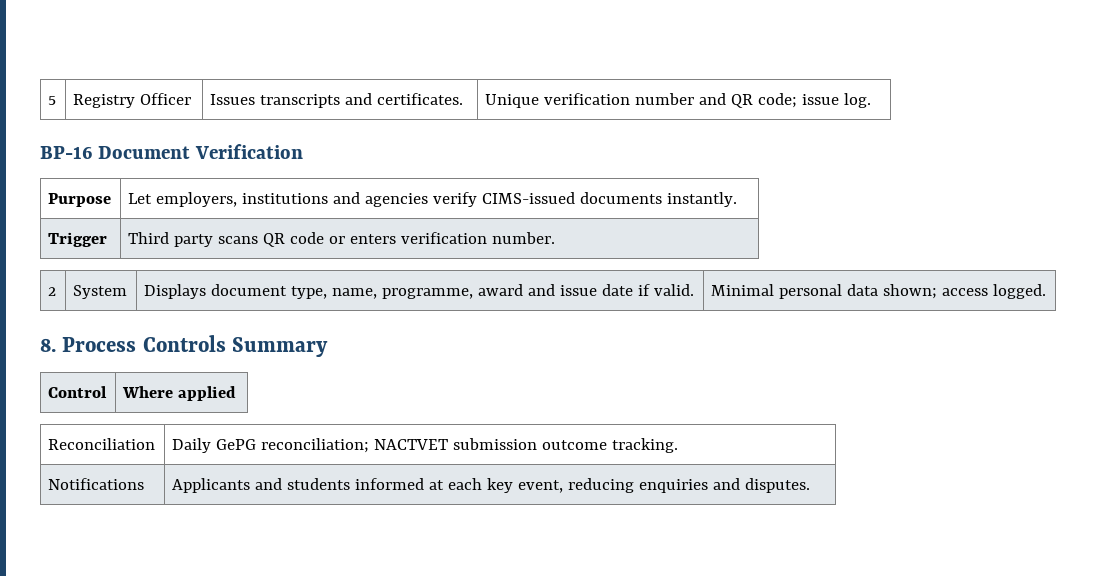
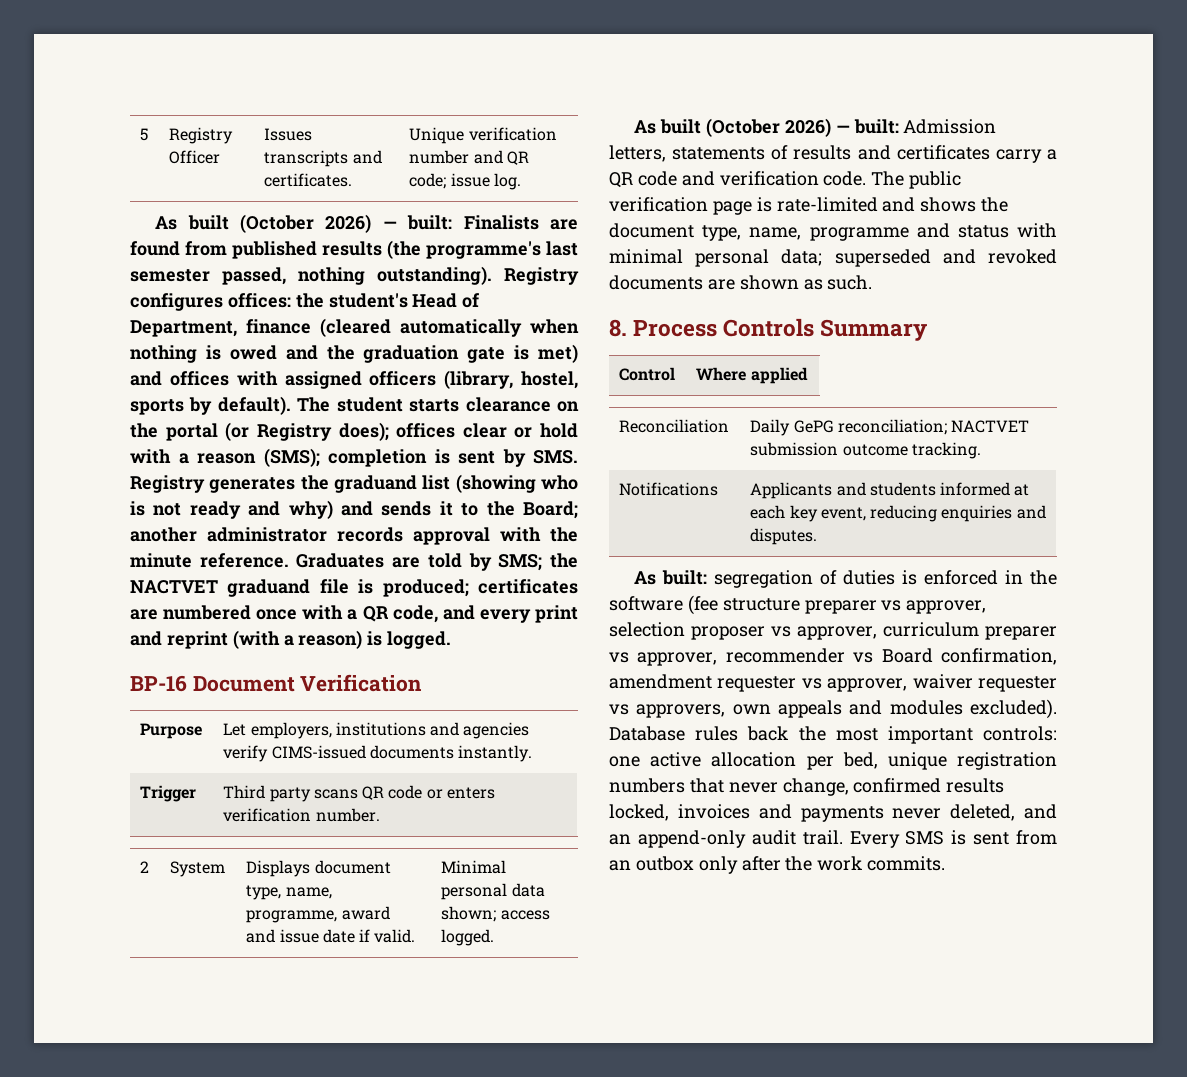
+ As built (October 2026) — built: Finalists are found from published results (the programme's last semester passed, nothing outstanding). Registry configures offices: the student's Head of Department, finance (cleared automatically when nothing is owed and the graduation gate is met) and offices with assigned officers (library, hostel, sports by default). The student starts clearance on the portal (or Registry does); offices clear or hold with a reason (SMS); completion is sent by SMS. Registry generates the graduand list (showing who is not ready and why) and sends it to the Board; another administrator records approval with the minute reference. Graduates are told by SMS; the NACTVET graduand file is produced; certificates are numbered once with a QR code, and every print and reprint (with a reason) is logged.
+ As built (October 2026) — built: Admission letters, statements of results and certificates carry a QR code and verification code. The public verification page is rate-limited and shows the document type, name, programme and status with minimal personal data; superseded and revoked documents are shown as such.
+ As built: segregation of duties is enforced in the software (fee structure preparer vs approver, selection proposer vs approver, curriculum preparer vs approver, recommender vs Board confirmation, amendment requester vs approver, waiver requester vs approvers, own appeals and modules excluded). Database rules back the most important controls: one active allocation per bed, unique registration numbers that never change, confirmed results locked, invoices and payments never deleted, and an append-only audit trail. Every SMS is sent from an outbox only after the work commits.

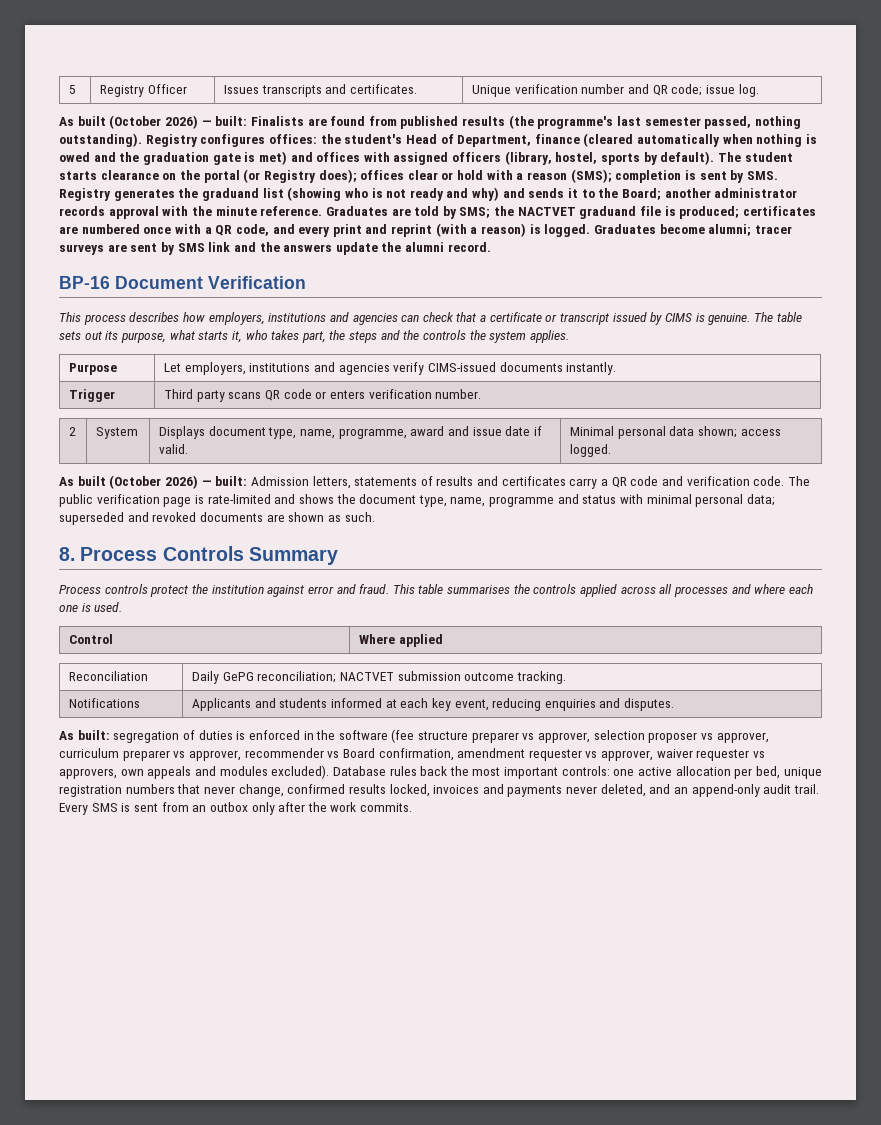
- Graduates are told by SMS; the NACTVET graduand file is produced; certificates are numbered once with a QR code, and every print and reprint (with a reason) is logged.
+ Graduates are told by SMS; the NACTVET graduand file is produced; certificates are numbered once with a QR code, and every print and reprint (with a reason) is logged. Graduates become alumni; tracer surveys are sent by SMS link and the answers update the alumni record.
  BP-16 Document Verification
+ This process describes how employers, institutions and agencies can check that a certificate or transcript issued by CIMS is genuine. The table sets out its purpose, what starts it, who takes part, the steps and the controls the system applies.
+ Process controls protect the institution against error and fraud. This table summarises the controls applied across all processes and where each one is used.

